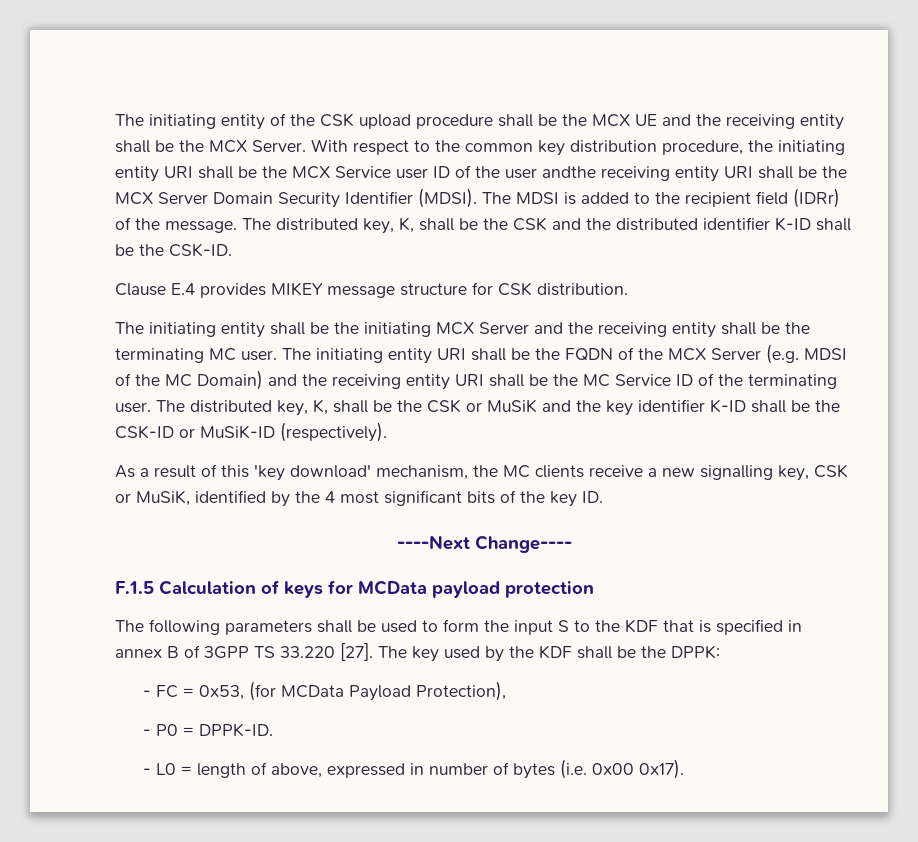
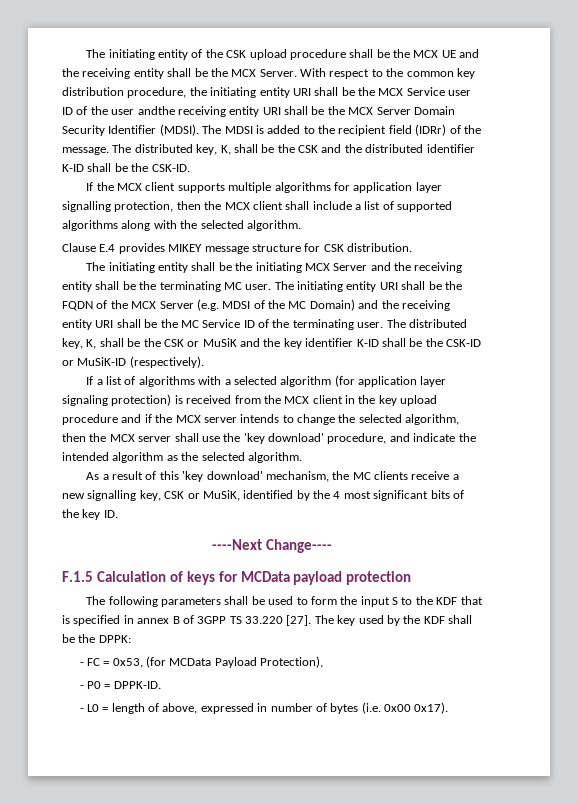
+ If the MCX client supports multiple algorithms for application layer signalling protection, then the MCX client shall include a list of supported algorithms along with the selected algorithm.
+ If a list of algorithms with a selected algorithm (for application layer signaling protection) is received from the MCX client in the key upload procedure and if the MCX server intends to change the selected algorithm, then the MCX server shall use the 'key download' procedure, and indicate the intended algorithm as the selected algorithm.

